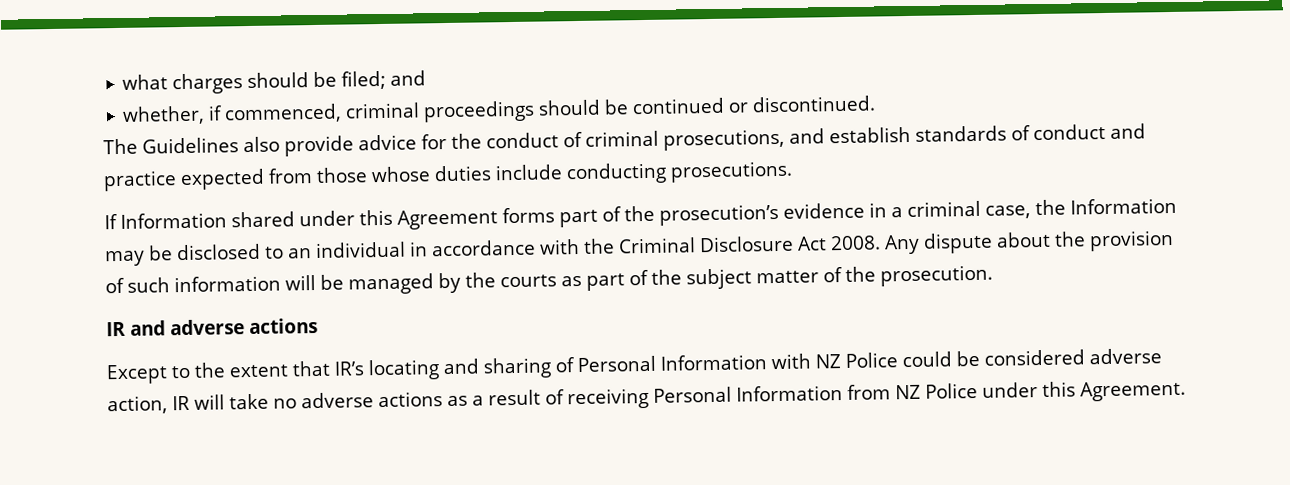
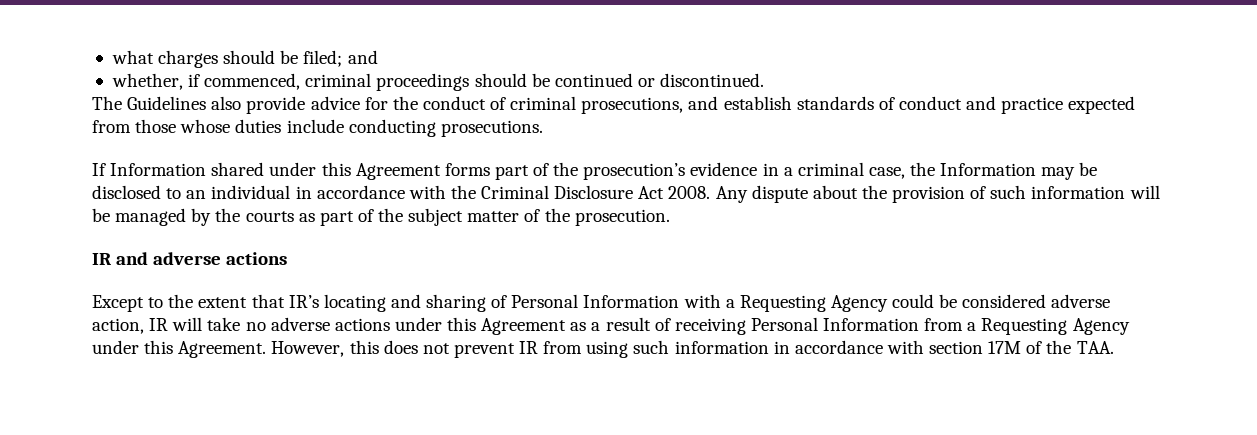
- Except to the extent that IR’s locating and sharing of Personal Information with NZ Police could be considered adverse action, IR will take no adverse actions as a result of receiving Personal Information from NZ Police under this Agreement.
+ Except to the extent that IR’s locating and sharing of Personal Information with a Requesting Agency could be considered adverse action, IR will take no adverse actions under this Agreement as a result of receiving Personal Information from a Requesting Agency under this Agreement. However, this does not prevent IR from using such information in accordance with section 17M of the TAA.

